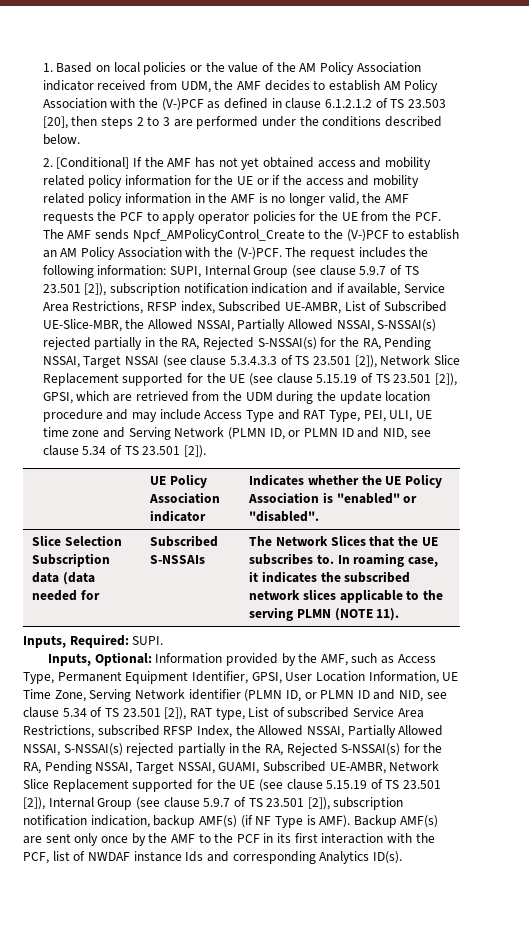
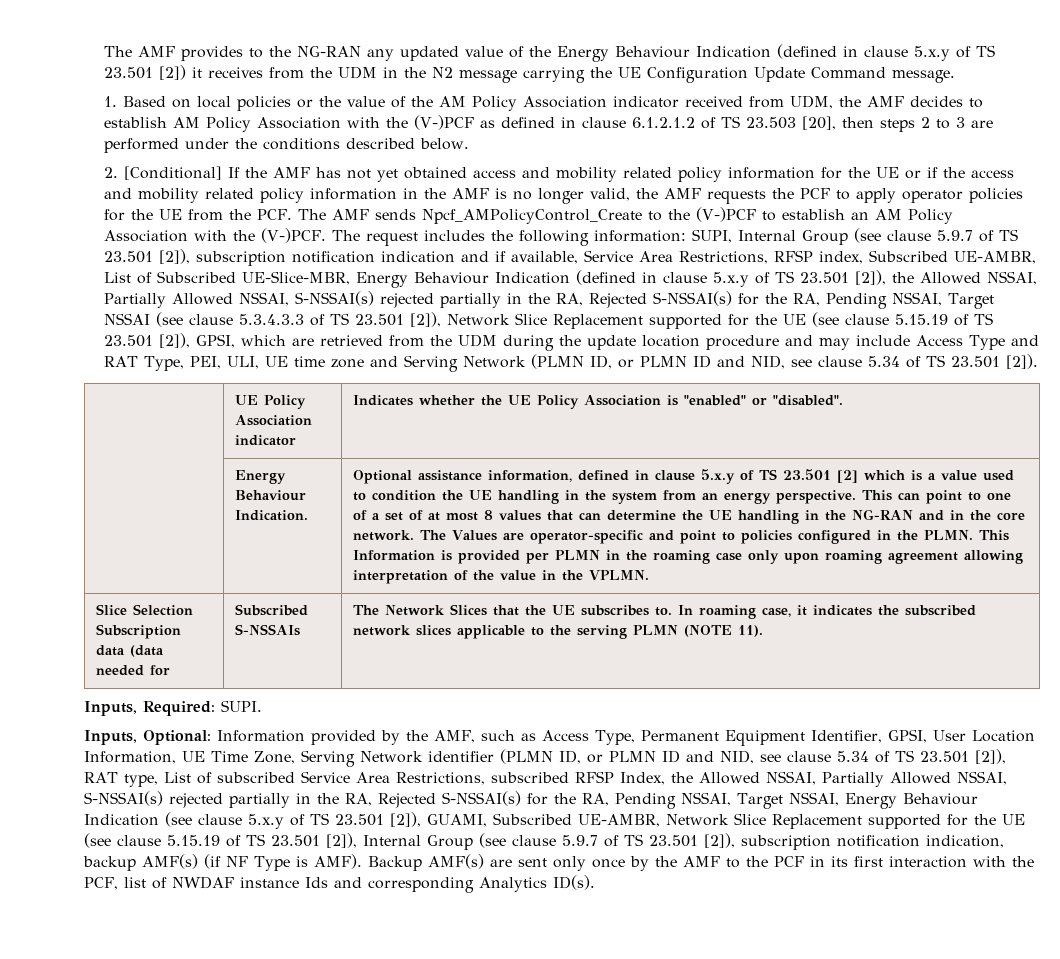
+ The AMF provides to the NG-RAN any updated value of the Energy Behaviour Indication (defined in clause 5.x.y of TS 23.501 [2]) it receives from the UDM in the N2 message carrying the UE Configuration Update Command message.
- SUPI, Internal Group (see clause 5.9.7 of TS 23.501 [2]), subscription notification indication and if available, Service Area Restrictions, RFSP index, Subscribed UE-AMBR, List of Subscribed UE-Slice-MBR, the Allowed NSSAI, Partially Allowed NSSAI, S-NSSAI(s) rejected partially in the RA, Rejected S-NSSAI(s) for the RA, Pending NSSAI, Target NSSAI (see clause 5.3.4.3.3 of TS 23.501 [2]), Network Slice Replacement supported for the UE (see clause 5.15.19 of TS 23.501 [2]), GPSI, which are retrieved from the UDM during the update location procedure and may include Access Type and RAT Type, PEI, ULI, UE time zone and Serving Network (PLMN ID, or PLMN ID and NID, see clause 5.34 of TS 23.501 [2]).
+ SUPI, Internal Group (see clause 5.9.7 of TS 23.501 [2]), subscription notification indication and if available, Service Area Restrictions, RFSP index, Subscribed UE-AMBR, List of Subscribed UE-Slice-MBR, Energy Behaviour Indication (defined in clause 5.x.y of TS 23.501 [2]), the Allowed NSSAI, Partially Allowed NSSAI, S-NSSAI(s) rejected partially in the RA, Rejected S-NSSAI(s) for the RA, Pending NSSAI, Target NSSAI (see clause 5.3.4.3.3 of TS 23.501 [2]), Network Slice Replacement supported for the UE (see clause 5.15.19 of TS 23.501 [2]), GPSI, which are retrieved from the UDM during the update location procedure and may include Access Type and RAT Type, PEI, ULI, UE time zone and Serving Network (PLMN ID, or PLMN ID and NID, see clause 5.34 of TS 23.501 [2]).
+ Energy Behaviour Indication. | Optional assistance information, defined in clause 5.x.y of TS 23.501 [2] which is a value used to condition the UE handling in the system from an energy perspective. This can point to one of a set of at most 8 values that can determine the UE handling in the NG-RAN and in the core network. The Values are operator-specific and point to policies configured in the PLMN. This Information is provided per PLMN in the roaming case only upon roaming agreement allowing interpretation of the value in the VPLMN.
- Information provided by the AMF, such as Access Type, Permanent Equipment Identifier, GPSI, User Location Information, UE Time Zone, Serving Network identifier (PLMN ID, or PLMN ID and NID, see clause 5.34 of TS 23.501 [2]), RAT type, List of subscribed Service Area Restrictions, subscribed RFSP Index, the Allowed NSSAI, Partially Allowed NSSAI, S-NSSAI(s) rejected partially in the RA, Rejected S-NSSAI(s) for the RA, Pending NSSAI, Target NSSAI, GUAMI, Subscribed UE-AMBR, Network Slice Replacement supported for the UE (see clause 5.15.19 of TS 23.501 [2]), Internal Group (see clause 5.9.7 of TS 23.501 [2]), subscription notification indication, backup AMF(s) (if NF Type is AMF).
+ Information provided by the AMF, such as Access Type, Permanent Equipment Identifier, GPSI, User Location Information, UE Time Zone, Serving Network identifier (PLMN ID, or PLMN ID and NID, see clause 5.34 of TS 23.501 [2]), RAT type, List of subscribed Service Area Restrictions, subscribed RFSP Index, the Allowed NSSAI, Partially Allowed NSSAI, S-NSSAI(s) rejected partially in the RA, Rejected S-NSSAI(s) for the RA, Pending NSSAI, Target NSSAI, Energy Behaviour Indication (see clause 5.x.y of TS 23.501 [2]), GUAMI, Subscribed UE-AMBR, Network Slice Replacement supported for the UE (see clause 5.15.19 of TS 23.501 [2]), Internal Group (see clause 5.9.7 of TS 23.501 [2]), subscription notification indication, backup AMF(s) (if NF Type is AMF).

